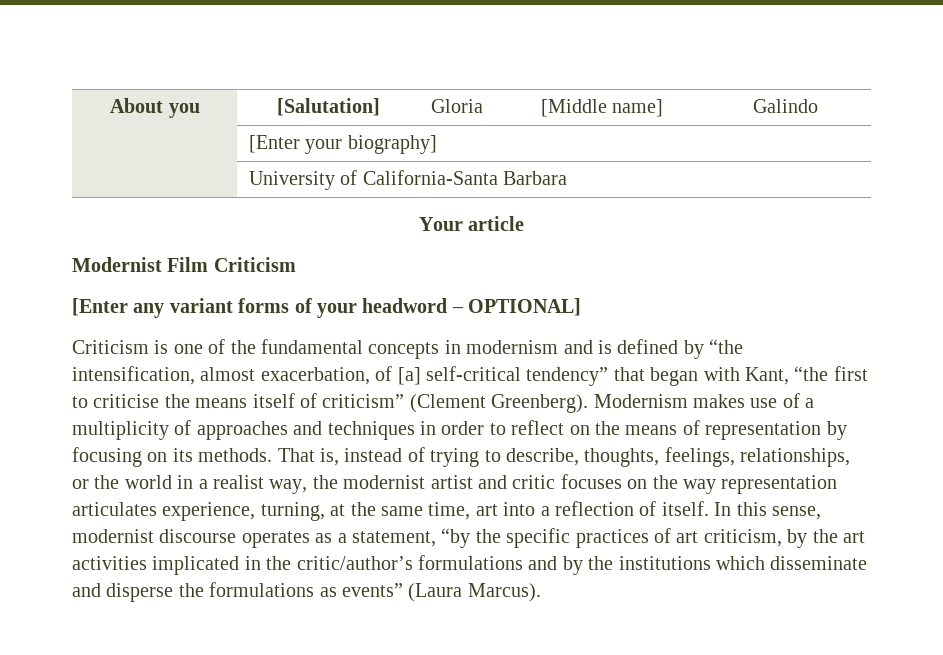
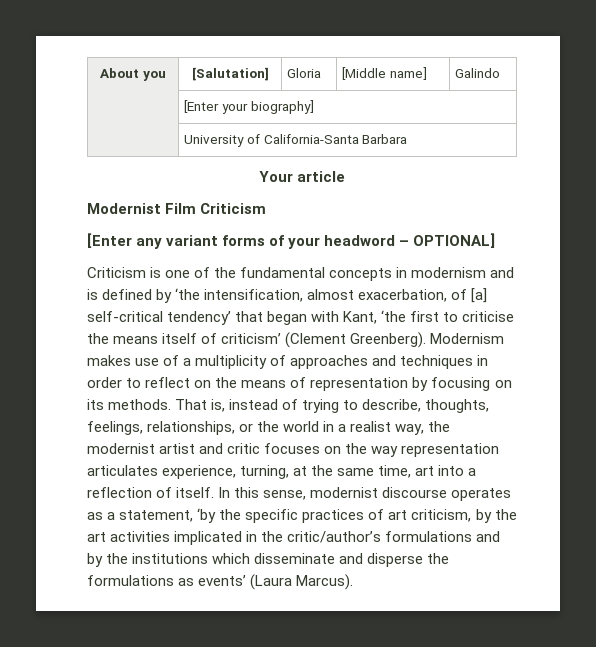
- Criticism is one of the fundamental concepts in modernism and is defined by “the intensification, almost exacerbation, of [a] self-critical tendency” that began with Kant, “the first to criticise the means itself of criticism” (Clement Greenberg).
+ Criticism is one of the fundamental concepts in modernism and is defined by ‘the intensification, almost exacerbation, of [a] self-critical tendency’ that began with Kant, ‘the first to criticise the means itself of criticism’ (Clement Greenberg).
- In this sense, modernist discourse operates as a statement, “by the specific practices of art criticism, by the art activities implicated in the critic/author’s formulations and by the institutions which disseminate and disperse the formulations as events” (Laura Marcus).
+ In this sense, modernist discourse operates as a statement, ‘by the specific practices of art criticism, by the art activities implicated in the critic/author’s formulations and by the institutions which disseminate and disperse the formulations as events’ (Laura Marcus).

